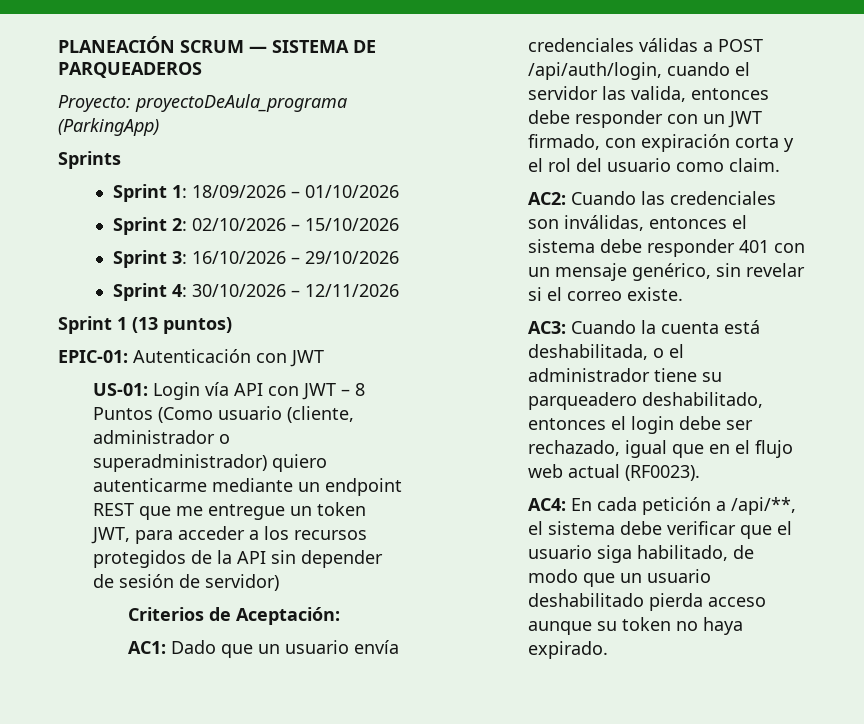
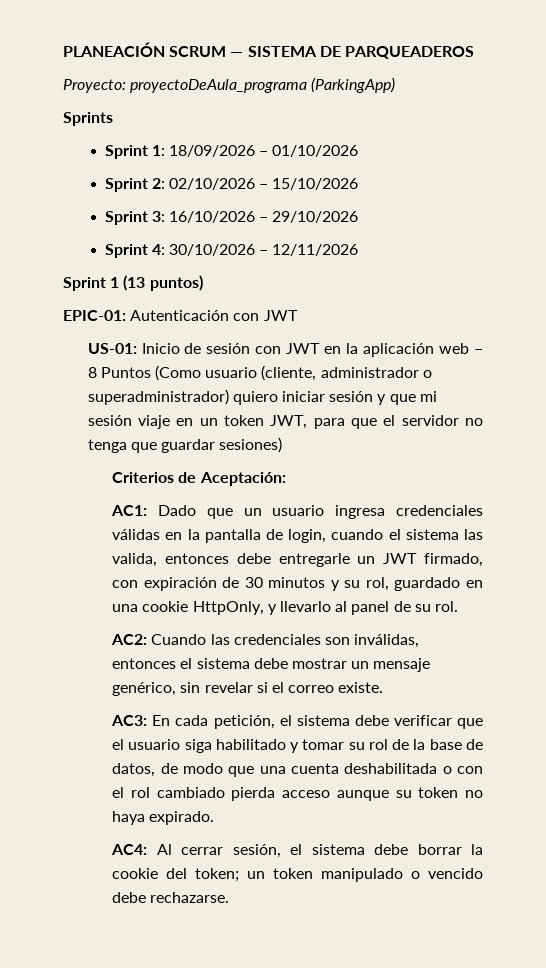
- US-01: Login vía API con JWT – 8 Puntos (Como usuario (cliente, administrador o superadministrador) quiero autenticarme mediante un endpoint REST que me entregue un token JWT, para acceder a los recursos protegidos de la API sin depender de sesión de servidor)
+ US-01: Inicio de sesión con JWT en la aplicación web – 8 Puntos (Como usuario (cliente, administrador o superadministrador) quiero iniciar sesión y que mi sesión viaje en un token JWT, para que el servidor no tenga que guardar sesiones)
- AC1: Dado que un usuario envía credenciales válidas a POST /api/auth/login, cuando el servidor las valida, entonces debe responder con un JWT firmado, con expiración corta y el rol del usuario como claim.
+ AC1: Dado que un usuario ingresa credenciales válidas en la pantalla de login, cuando el sistema las valida, entonces debe entregarle un JWT firmado, con expiración de 30 minutos y su rol, guardado en una cookie HttpOnly, y llevarlo al panel de su rol.
- AC2: Cuando las credenciales son inválidas, entonces el sistema debe responder 401 con un mensaje genérico, sin revelar si el correo existe.
+ AC2: Cuando las credenciales son inválidas, entonces el sistema debe mostrar un mensaje genérico, sin revelar si el correo existe.
- AC3: Cuando la cuenta está deshabilitada, o el administrador tiene su parqueadero deshabilitado, entonces el login debe ser rechazado, igual que en el flujo web actual (RF0023).
- AC4: En cada petición a /api/**, el sistema debe verificar que el usuario siga habilitado, de modo que un usuario deshabilitado pierda acceso aunque su token no haya expirado.
+ AC3: En cada petición, el sistema debe verificar que el usuario siga habilitado y tomar su rol de la base de datos, de modo que una cuenta deshabilitada o con el rol cambiado pierda acceso aunque su token no haya expirado.
+ AC4: Al cerrar sesión, el sistema debe borrar la cookie del token; un token manipulado o vencido debe rechazarse.

